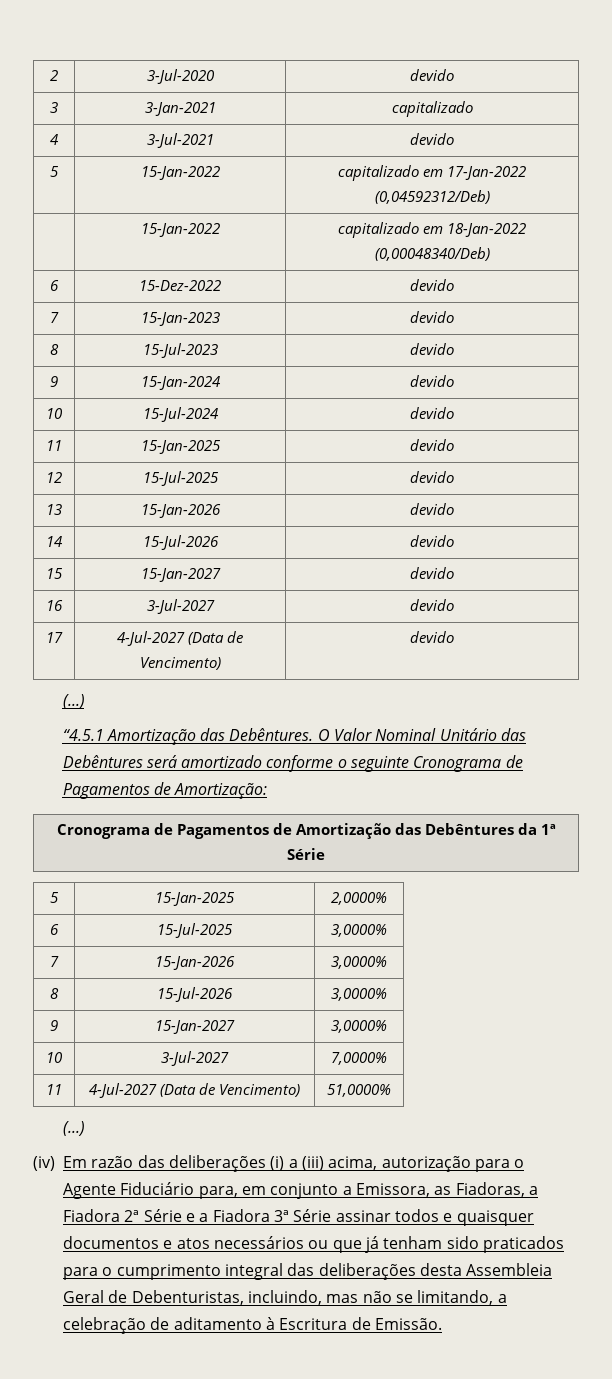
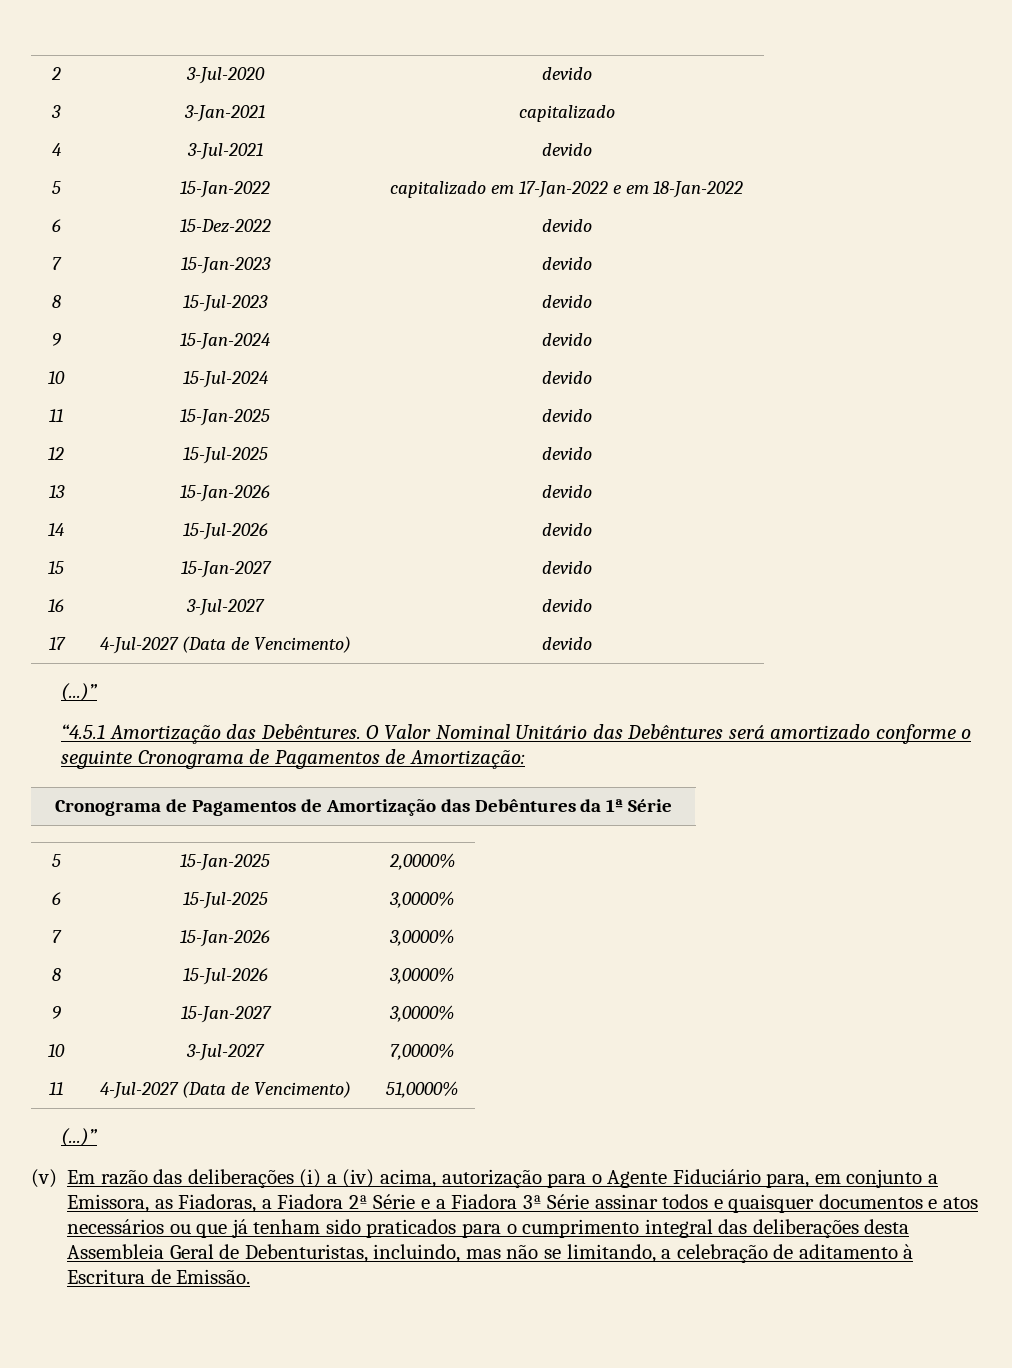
- 5 | 15-Jan-2022 | capitalizado em 17-Jan-2022 (0,04592312/Deb)
- | 15-Jan-2022 | capitalizado em 18-Jan-2022 (0,00048340/Deb)
+ 5 | 15-Jan-2022 | capitalizado em 17-Jan-2022 e em 18-Jan-2022
  17 | 4-Jul-2027 (Data de Vencimento) | devido
- (...)
+ (...)”
  11 | 4-Jul-2027 (Data de Vencimento) | 51,0000%
- (...)
- (iv) Em razão das deliberações (i) a (iii) acima, autorização para o Agente Fiduciário para, em conjunto a Emissora, as Fiadoras, a Fiadora 2ª Série e a Fiadora 3ª Série assinar todos e quaisquer documentos e atos necessários ou que já tenham sido praticados para o cumprimento integral das deliberações desta Assembleia Geral de Debenturistas, incluindo, mas não se limitando, a celebração de aditamento à Escritura de Emissão.
+ (...)”
+ (v) Em razão das deliberações (i) a (iv) acima, autorização para o Agente Fiduciário para, em conjunto a Emissora, as Fiadoras, a Fiadora 2ª Série e a Fiadora 3ª Série assinar todos e quaisquer documentos e atos necessários ou que já tenham sido praticados para o cumprimento integral das deliberações desta Assembleia Geral de Debenturistas, incluindo, mas não se limitando, a celebração de aditamento à Escritura de Emissão.

